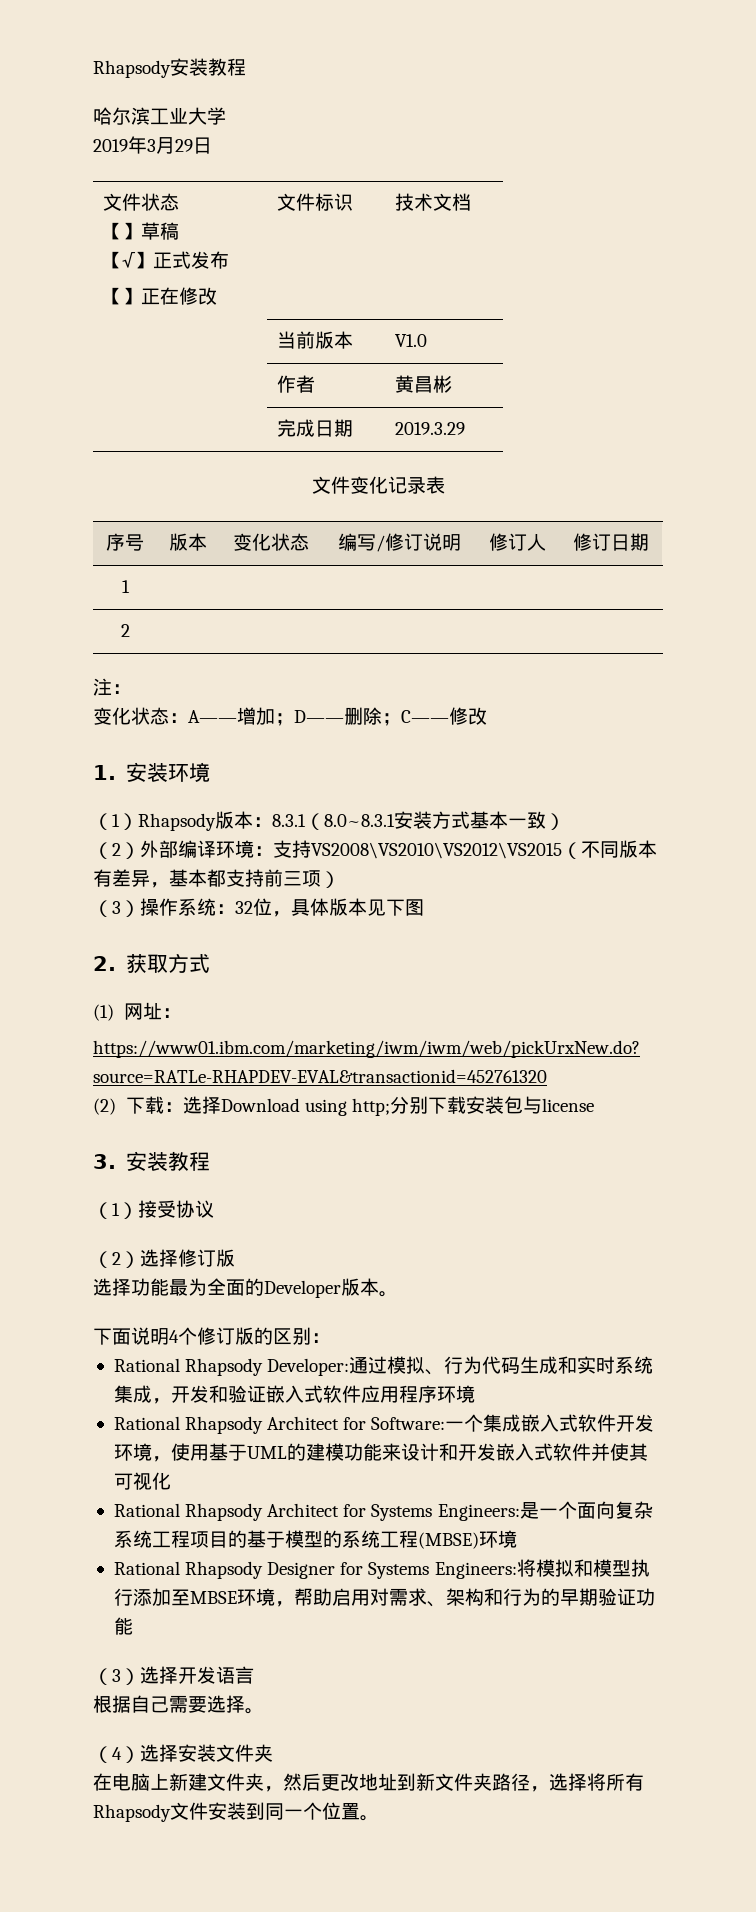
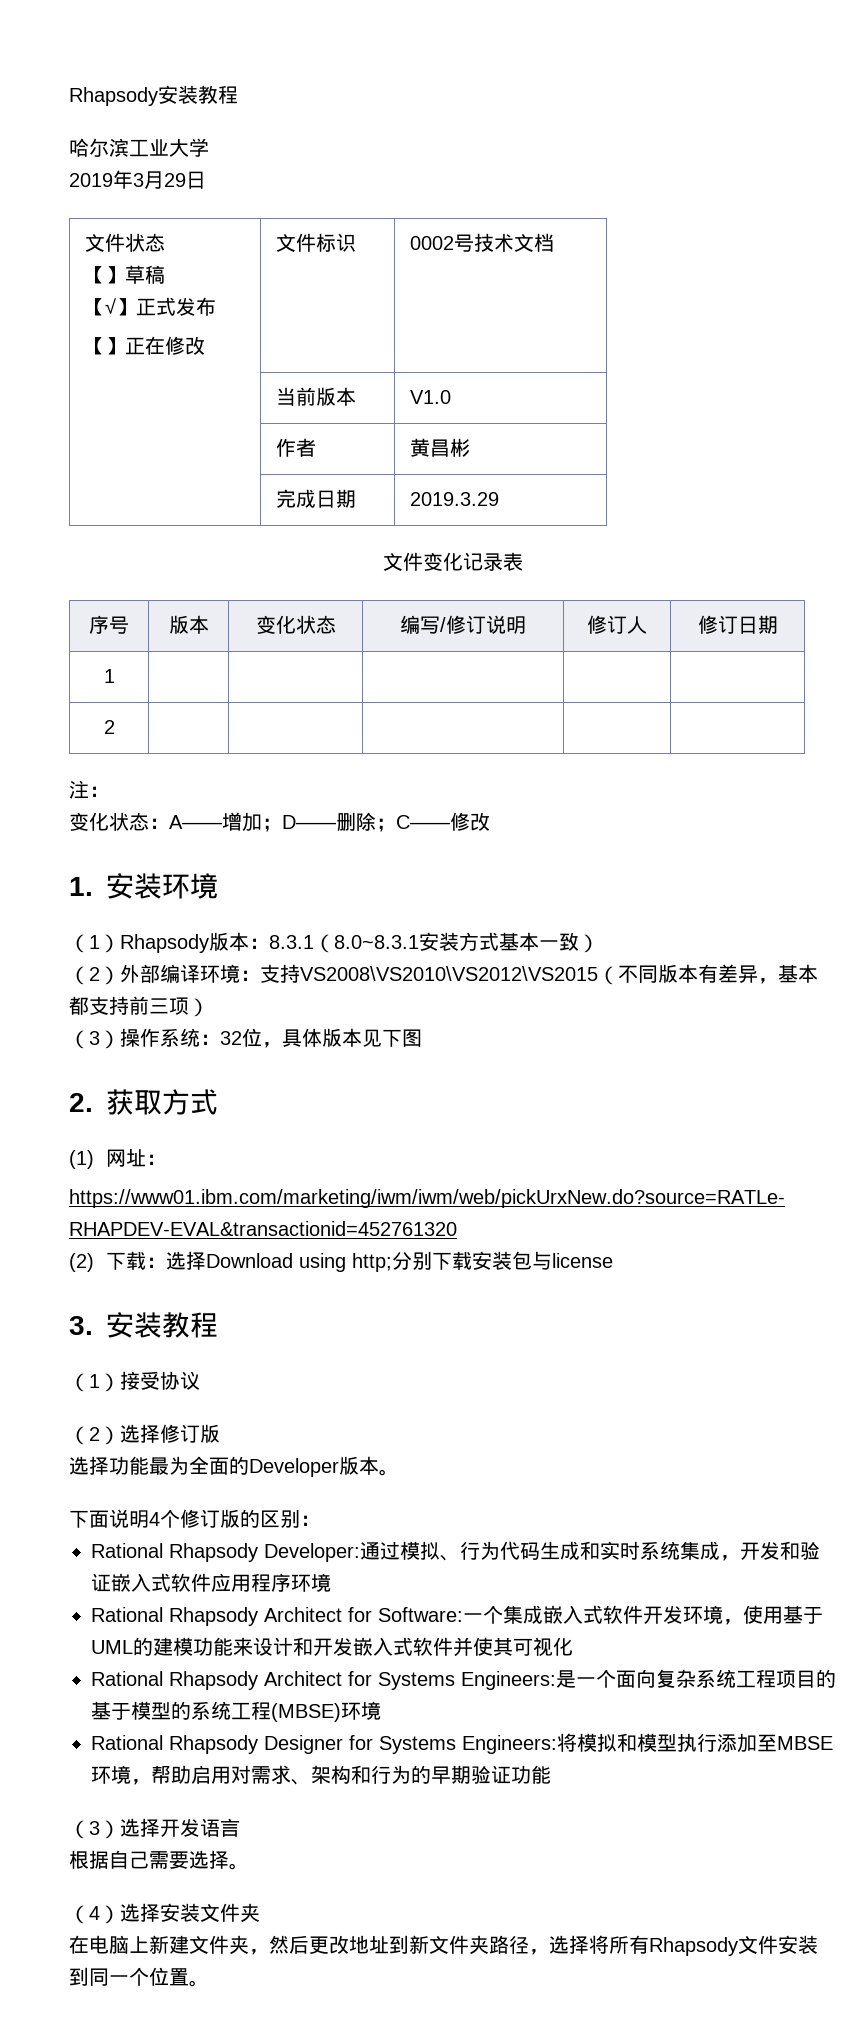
  文件状态
  【】草稿
  【√】正式发布
- 【】正在修改 | 文件标识 | 技术文档
+ 【】正在修改 | 文件标识 | 0002号技术文档

